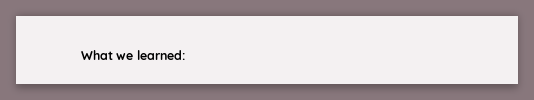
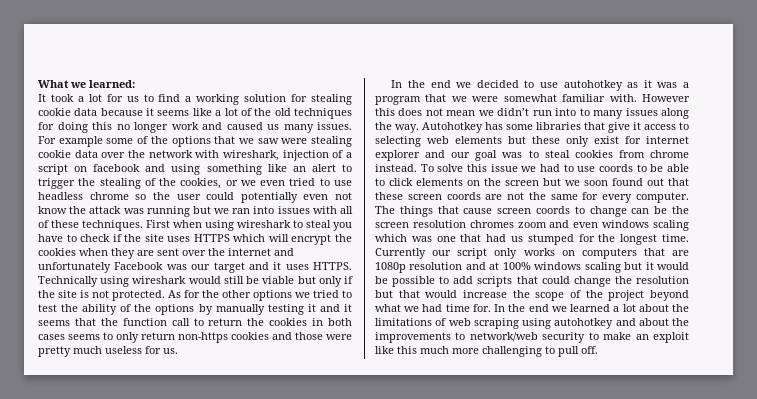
+ It took a lot for us to find a working solution for stealing cookie data because it seems like a lot of the old techniques for doing this no longer work and caused us many issues. For example some of the options that we saw were stealing cookie data over the network with wireshark, injection of a script on facebook and using something like an alert to trigger the stealing of the cookies, or we even tried to use headless chrome so the user could potentially even not know the attack was running but we ran into issues with all of these techniques. First when using wireshark to steal you have to check if the site uses HTTPS which will encrypt the cookies when they are sent over the internet and unfortunately Facebook was our target and it uses HTTPS. Technically using wireshark would still be viable but only if the site is not protected. As for the other options we tried to test the ability of the options by manually testing it and it seems that the function call to return the cookies in both cases seems to only return non-https cookies and those were pretty much useless for us.
+ In the end we decided to use autohotkey as it was a program that we were somewhat familiar with. However this does not mean we didn’t run into to many issues along the way. Autohotkey has some libraries that give it access to selecting web elements but these only exist for internet explorer and our goal was to steal cookies from chrome instead. To solve this issue we had to use coords to be able to click elements on the screen but we soon found out that these screen coords are not the same for every computer. The things that cause screen coords to change can be the screen resolution chromes zoom and even windows scaling which was one that had us stumped for the longest time. Currently our script only works on computers that are 1080p resolution and at 100% windows scaling but it would be possible to add scripts that could change the resolution but that would increase the scope of the project beyond what we had time for. In the end we learned a lot about the limitations of web scraping using autohotkey and about the improvements to network/web security to make an exploit like this much more challenging to pull off.

